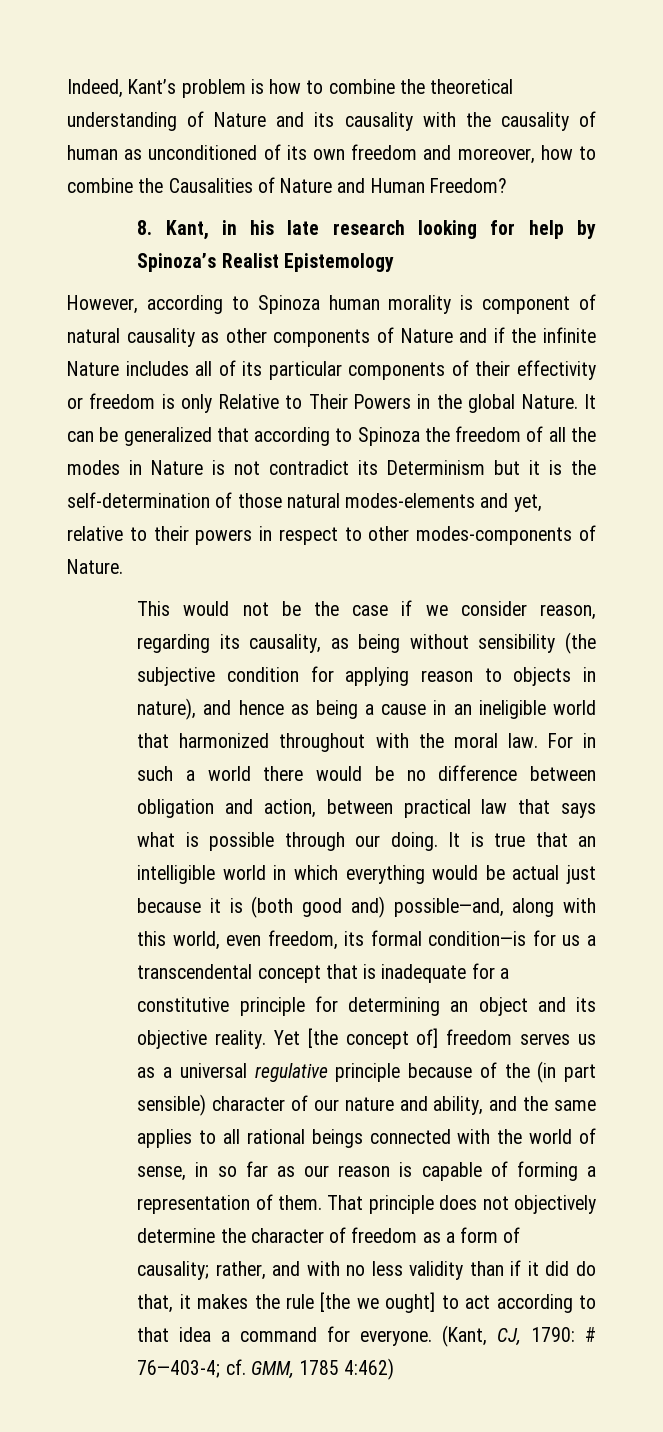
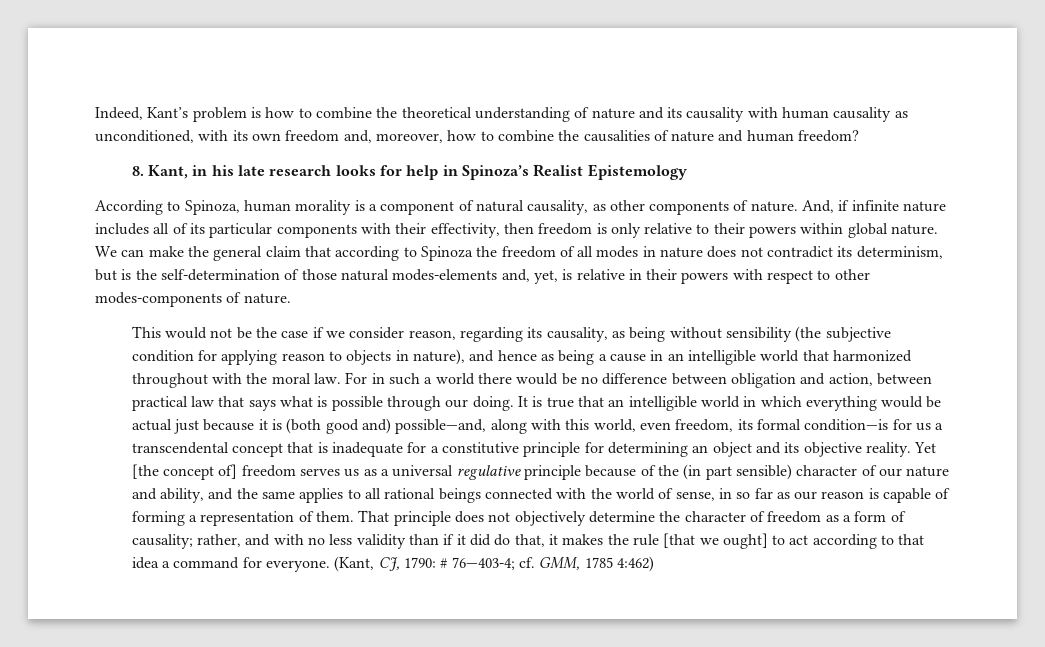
- Indeed, Kant’s problem is how to combine the theoretical understanding of Nature and its causality with the causality of human as unconditioned of its own freedom and moreover, how to combine the Causalities of Nature and Human Freedom?
+ Indeed, Kant’s problem is how to combine the theoretical understanding of nature and its causality with human causality as unconditioned, with its own freedom and, moreover, how to combine the causalities of nature and human freedom?
- 8. Kant, in his late research looking for help by Spinoza’s Realist Epistemology
+ 8. Kant, in his late research looks for help in Spinoza’s Realist Epistemology
- However, according to Spinoza human morality is component of natural causality as other components of Nature and if the infinite Nature includes all of its particular components of their effectivity or freedom is only Relative to Their Powers in the global Nature. It can be generalized that according to Spinoza the freedom of all the modes in Nature is not contradict its Determinism but it is the self-determination of those natural modes-elements and yet, relative to their powers in respect to other modes-components of Nature.
+ According to Spinoza, human morality is a component of natural causality, as other components of nature. And, if infinite nature includes all of its particular components with their effectivity, then freedom is only relative to their powers within global nature. We can make the general claim that according to Spinoza the freedom of all modes in nature does not contradict its determinism, but is the self-determination of those natural modes-elements and, yet, is relative in their powers with respect to other modes-components of nature.
- This would not be the case if we consider reason, regarding its causality, as being without sensibility (the subjective condition for applying reason to objects in nature), and hence as being a cause in an ineligible world that harmonized throughout with the moral law.
+ This would not be the case if we consider reason, regarding its causality, as being without sensibility (the subjective condition for applying reason to objects in nature), and hence as being a cause in an intelligible world that harmonized throughout with the moral law.
- That principle does not objectively determine the character of freedom as a form of causality; rather, and with no less validity than if it did do that, it makes the rule [the we ought] to act according to that idea a command for everyone.
+ That principle does not objectively determine the character of freedom as a form of causality; rather, and with no less validity than if it did do that, it makes the rule [that we ought] to act according to that idea a command for everyone.

